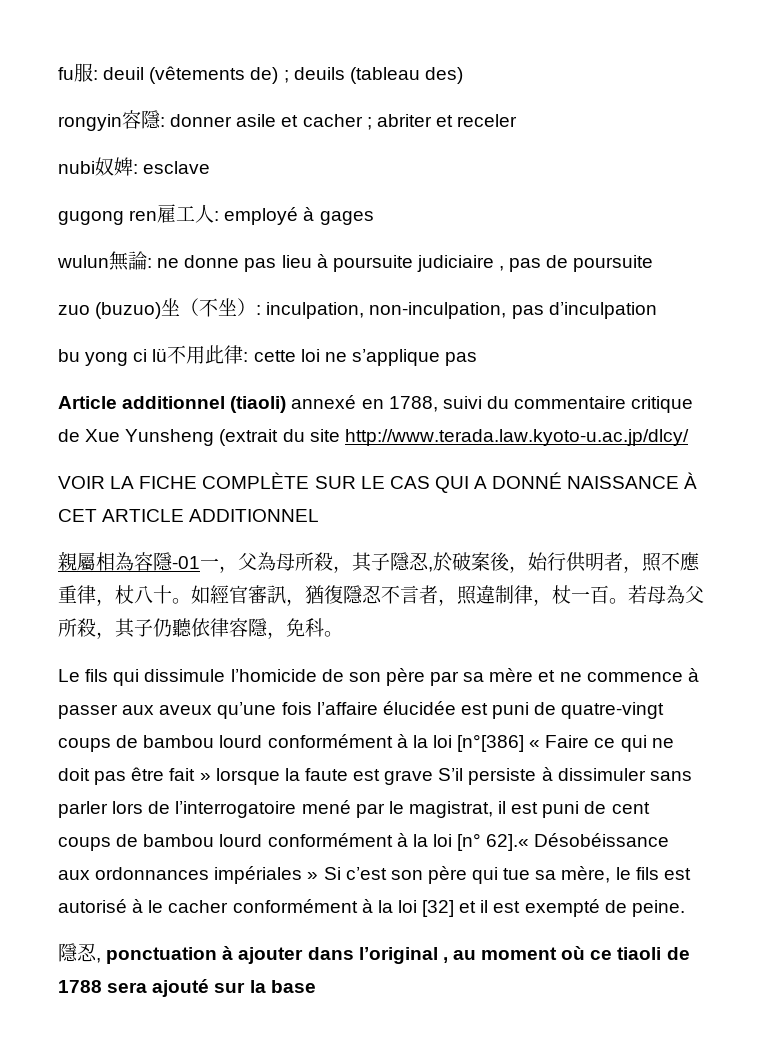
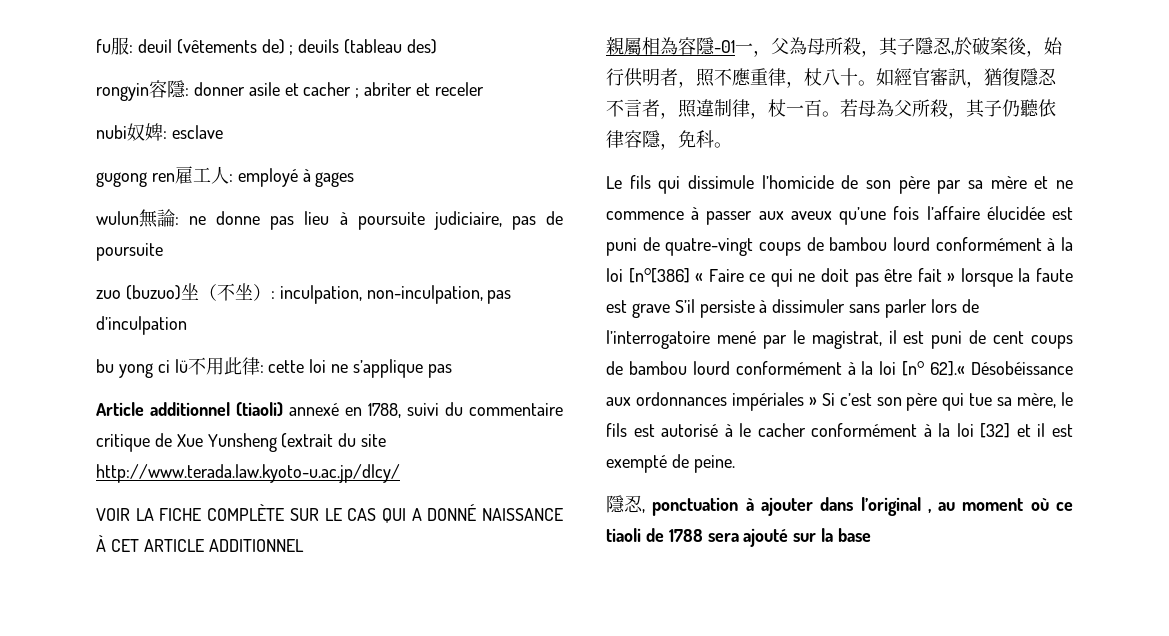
- wulun無論: ne donne pas lieu à poursuite judiciaire , pas de poursuite
+ wulun無論: ne donne pas lieu à poursuite judiciaire, pas de poursuite

